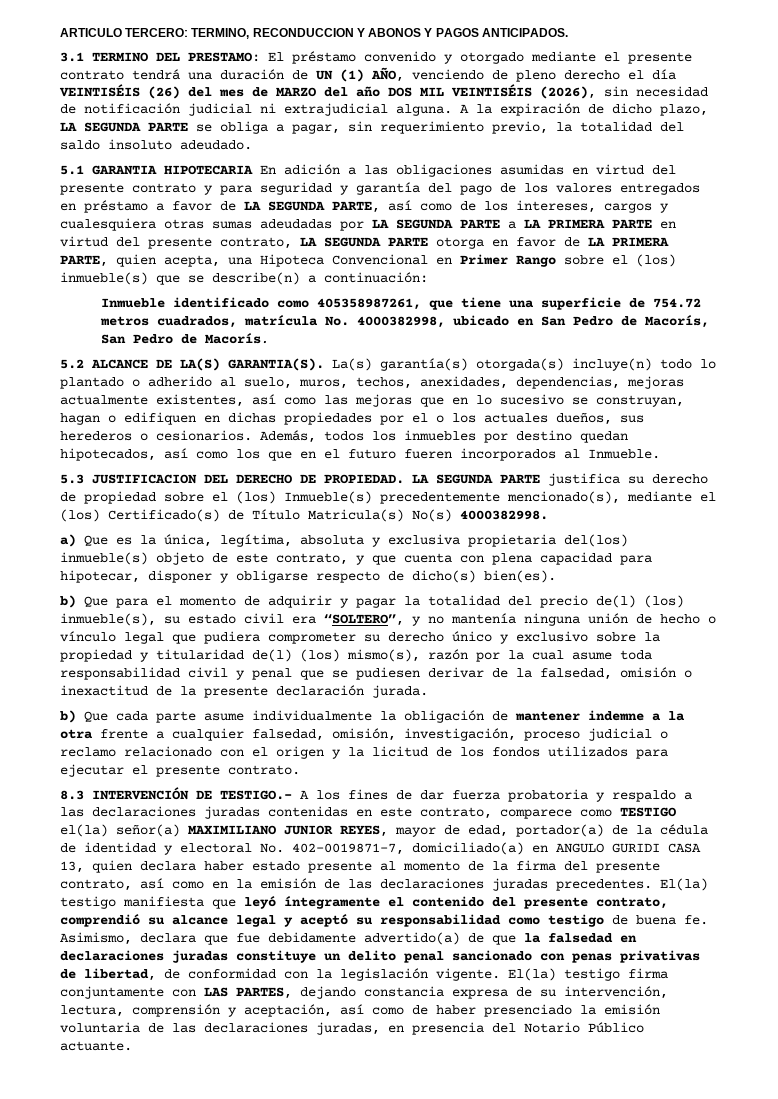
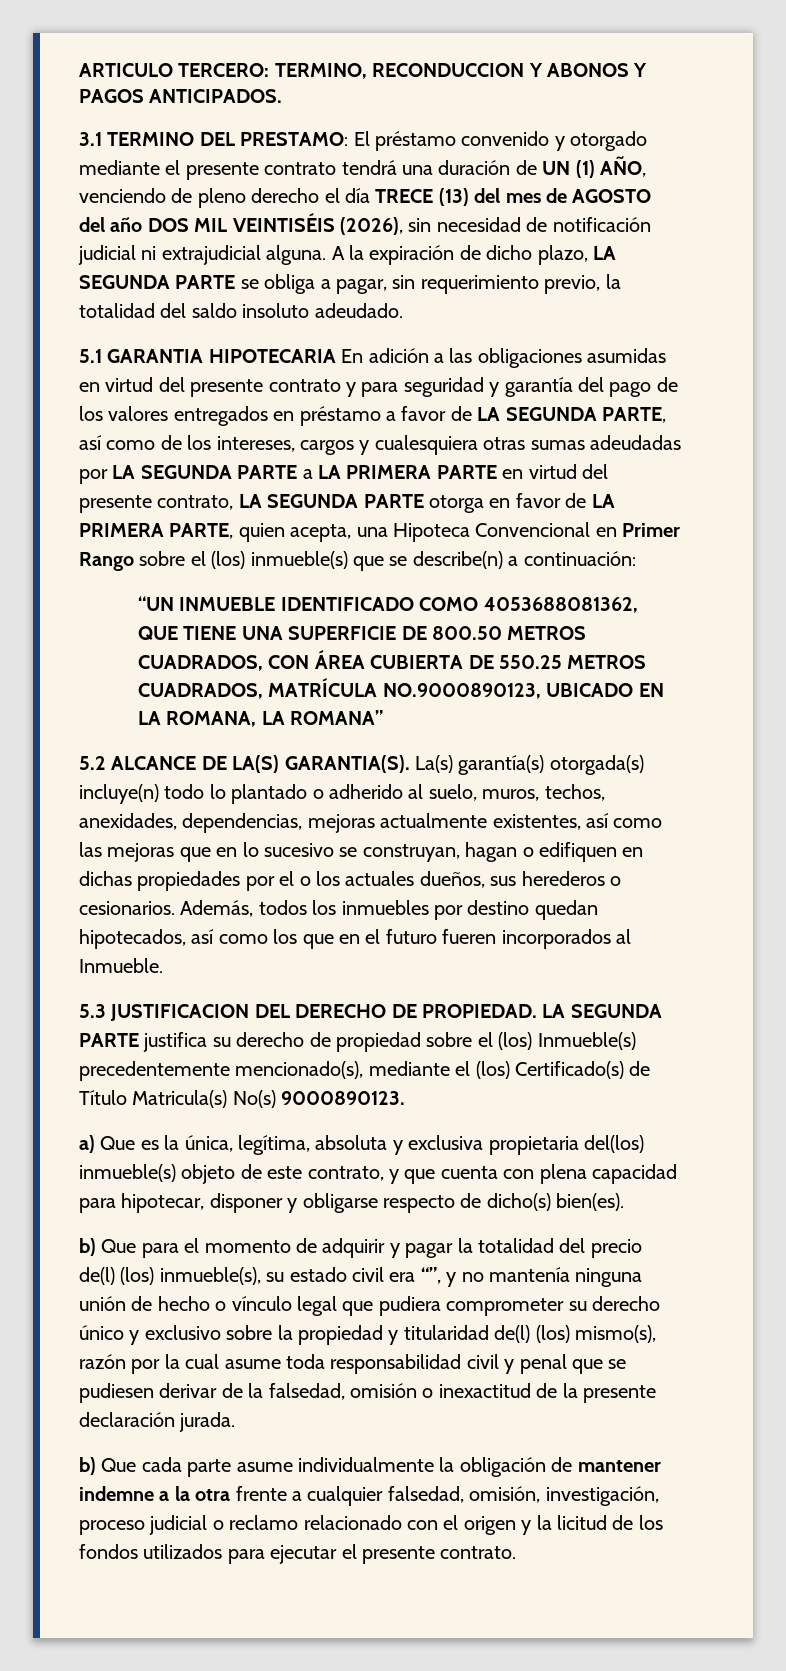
- 3.1 TERMINO DEL PRESTAMO: El préstamo convenido y otorgado mediante el presente contrato tendrá una duración de UN (1) AÑO, venciendo de pleno derecho el día VEINTISÉIS (26) del mes de MARZO del año DOS MIL VEINTISÉIS (2026), sin necesidad de notificación judicial ni extrajudicial alguna.
+ 3.1 TERMINO DEL PRESTAMO: El préstamo convenido y otorgado mediante el presente contrato tendrá una duración de UN (1) AÑO, venciendo de pleno derecho el día TRECE (13) del mes de AGOSTO del año DOS MIL VEINTISÉIS (2026), sin necesidad de notificación judicial ni extrajudicial alguna.
- Inmueble identificado como 405358987261, que tiene una superficie de 754.72 metros cuadrados, matrícula No. 4000382998, ubicado en San Pedro de Macorís, San Pedro de Macorís.
+ “UN INMUEBLE IDENTIFICADO COMO 4053688081362, QUE TIENE UNA SUPERFICIE DE 800.50 METROS CUADRADOS, CON ÁREA CUBIERTA DE 550.25 METROS CUADRADOS, MATRÍCULA NO.9000890123, UBICADO EN LA ROMANA, LA ROMANA”
- LA SEGUNDA PARTE justifica su derecho de propiedad sobre el (los) Inmueble(s) precedentemente mencionado(s), mediante el (los) Certificado(s) de Título Matricula(s) No(s) 4000382998.
+ LA SEGUNDA PARTE justifica su derecho de propiedad sobre el (los) Inmueble(s) precedentemente mencionado(s), mediante el (los) Certificado(s) de Título Matricula(s) No(s) 9000890123.
- b) Que para el momento de adquirir y pagar la totalidad del precio de(l) (los) inmueble(s), su estado civil era “SOLTERO”, y no mantenía ninguna unión de hecho o vínculo legal que pudiera comprometer su derecho único y exclusivo sobre la propiedad y titularidad de(l) (los) mismo(s), razón por la cual asume toda responsabilidad civil y penal que se pudiesen derivar de la falsedad, omisión o inexactitud de la presente declaración jurada.
+ b) Que para el momento de adquirir y pagar la totalidad del precio de(l) (los) inmueble(s), su estado civil era “”, y no mantenía ninguna unión de hecho o vínculo legal que pudiera comprometer su derecho único y exclusivo sobre la propiedad y titularidad de(l) (los) mismo(s), razón por la cual asume toda responsabilidad civil y penal que se pudiesen derivar de la falsedad, omisión o inexactitud de la presente declaración jurada.
- 8.3 INTERVENCIÓN DE TESTIGO.- A los fines de dar fuerza probatoria y respaldo a las declaraciones juradas contenidas en este contrato, comparece como TESTIGO el(la) señor(a) MAXIMILIANO JUNIOR REYES, mayor de edad, portador(a) de la cédula de identidad y electoral No. 402-0019871-7, domiciliado(a) en ANGULO GURIDI CASA 13, quien declara haber estado presente al momento de la firma del presente contrato, así como en la emisión de las declaraciones juradas precedentes. El(la) testigo manifiesta que leyó íntegramente el contenido del presente contrato, comprendió su alcance legal y aceptó su responsabilidad como testigo de buena fe. Asimismo, declara que fue debidamente advertido(a) de que la falsedad en declaraciones juradas constituye un delito penal sancionado con penas privativas de libertad, de conformidad con la legislación vigente. El(la) testigo firma conjuntamente con LAS PARTES, dejando constancia expresa de su intervención, lectura, comprensión y aceptación, así como de haber presenciado la emisión voluntaria de las declaraciones juradas, en presencia del Notario Público actuante.

